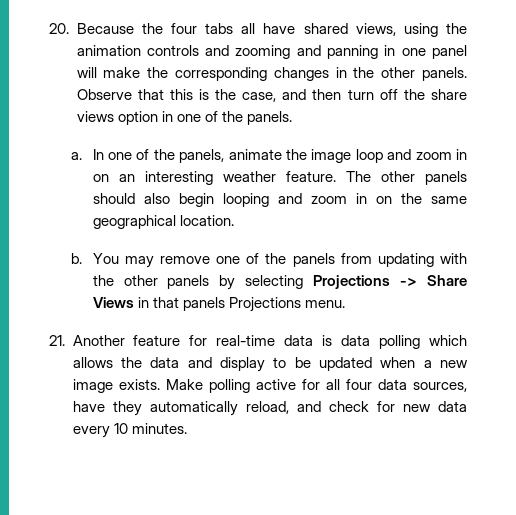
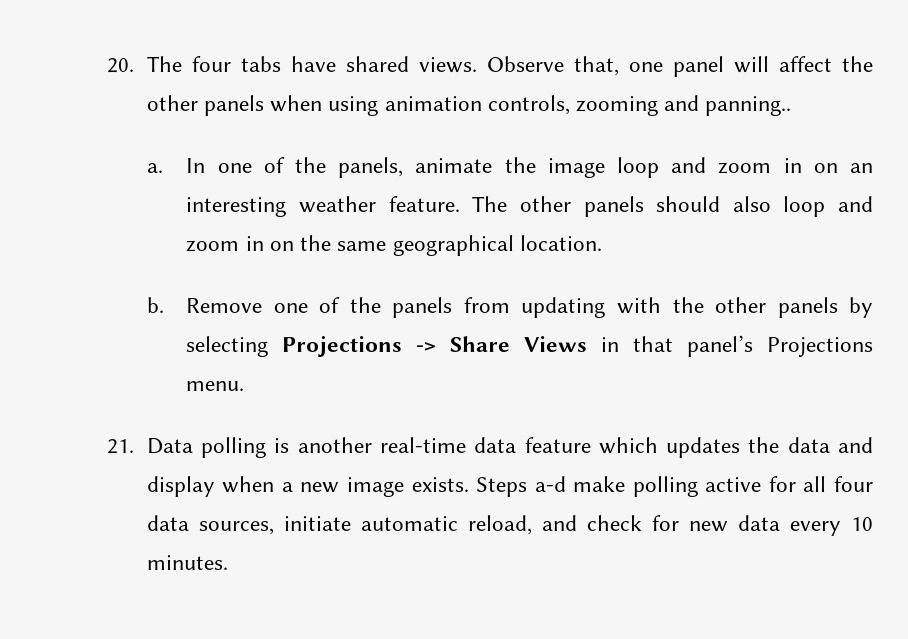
- 20. Because the four tabs all have shared views, using the animation controls and zooming and panning in one panel will make the corresponding changes in the other panels. Observe that this is the case, and then turn off the share views option in one of the panels.
+ 20. The four tabs have shared views. Observe that, one panel will affect the other panels when using animation controls, zooming and panning..
- The other panels should also begin looping and zoom in on the same geographical location.
+ The other panels should also loop and zoom in on the same geographical location.
- You may remove one of the panels from updating with the other panels by selecting Projections -> Share Views in that panels Projections menu.
+ Remove one of the panels from updating with the other panels by selecting Projections -> Share Views in that panel’s Projections menu.
- 21. Another feature for real-time data is data polling which allows the data and display to be updated when a new image exists.
+ 21. Data polling is another real-time data feature which updates the data and display when a new image exists.
- Make polling active for all four data sources, have they automatically reload, and check for new data every 10 minutes.
+ Steps a-d make polling active for all four data sources, initiate automatic reload, and check for new data every 10 minutes.

